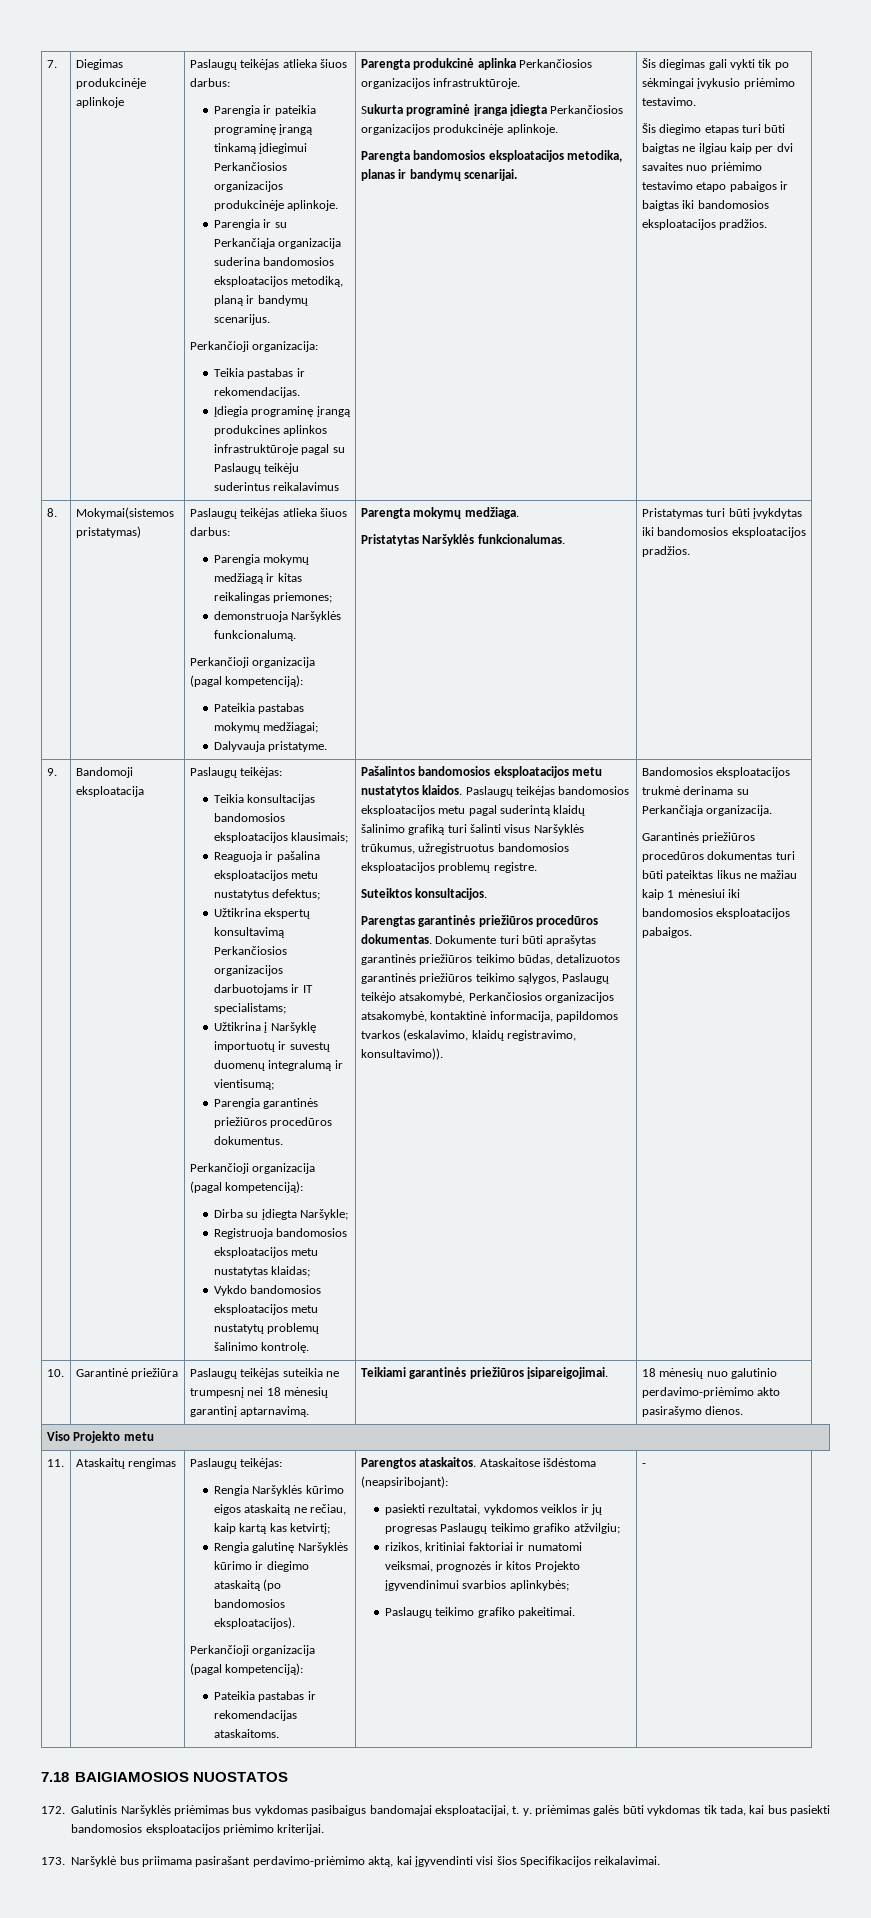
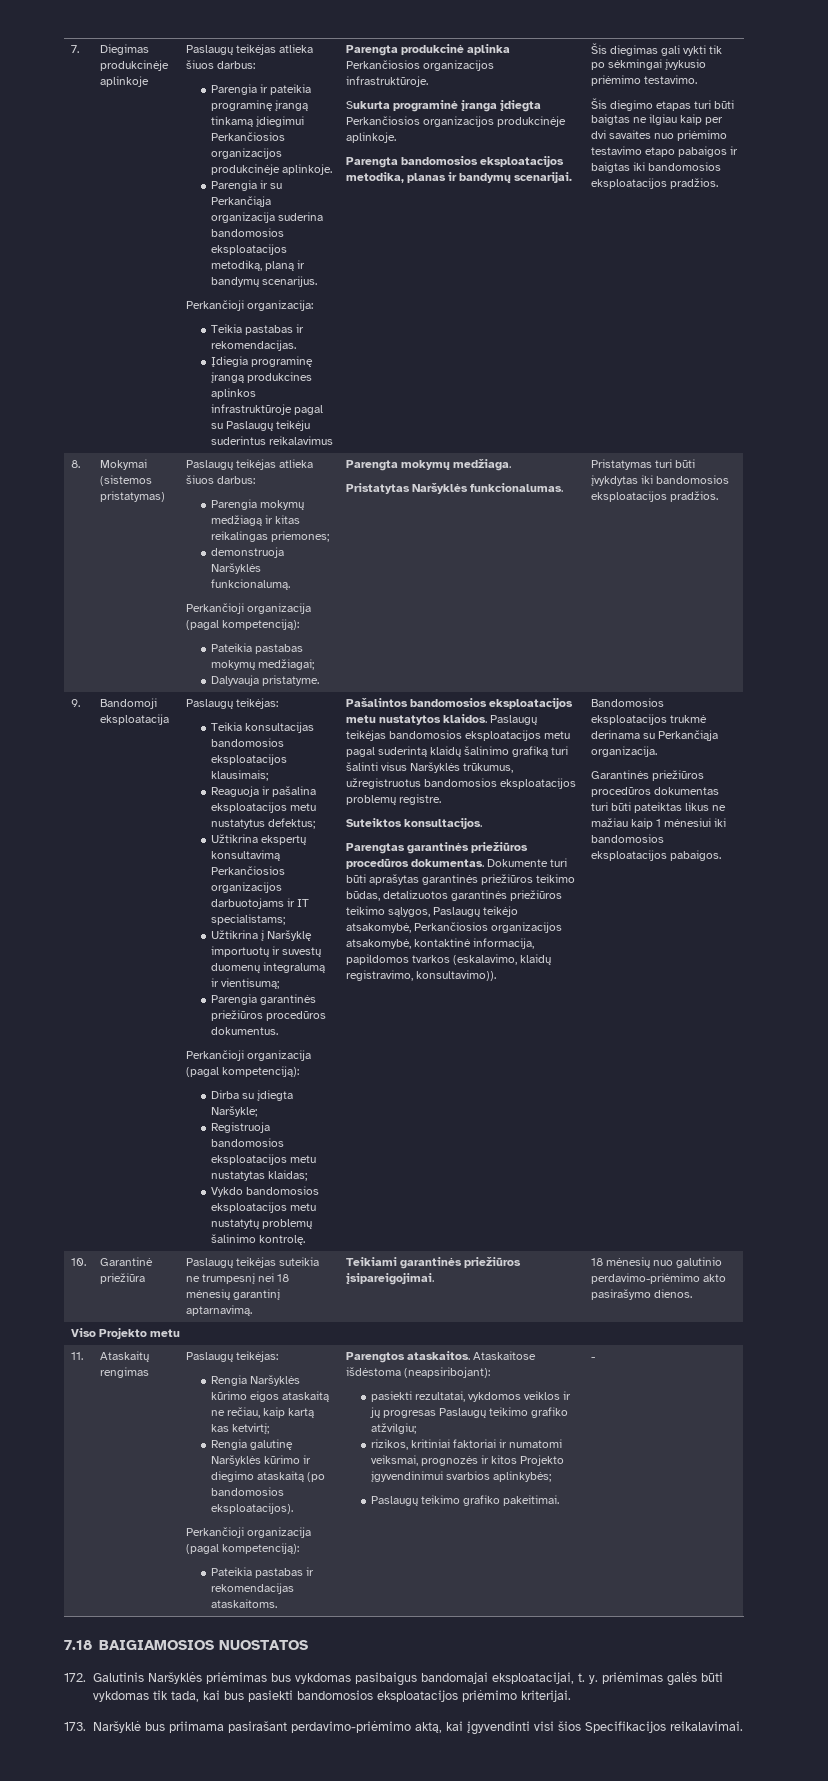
- Mokymai(sistemos pristatymas)
+ Mokymai (sistemos pristatymas)

